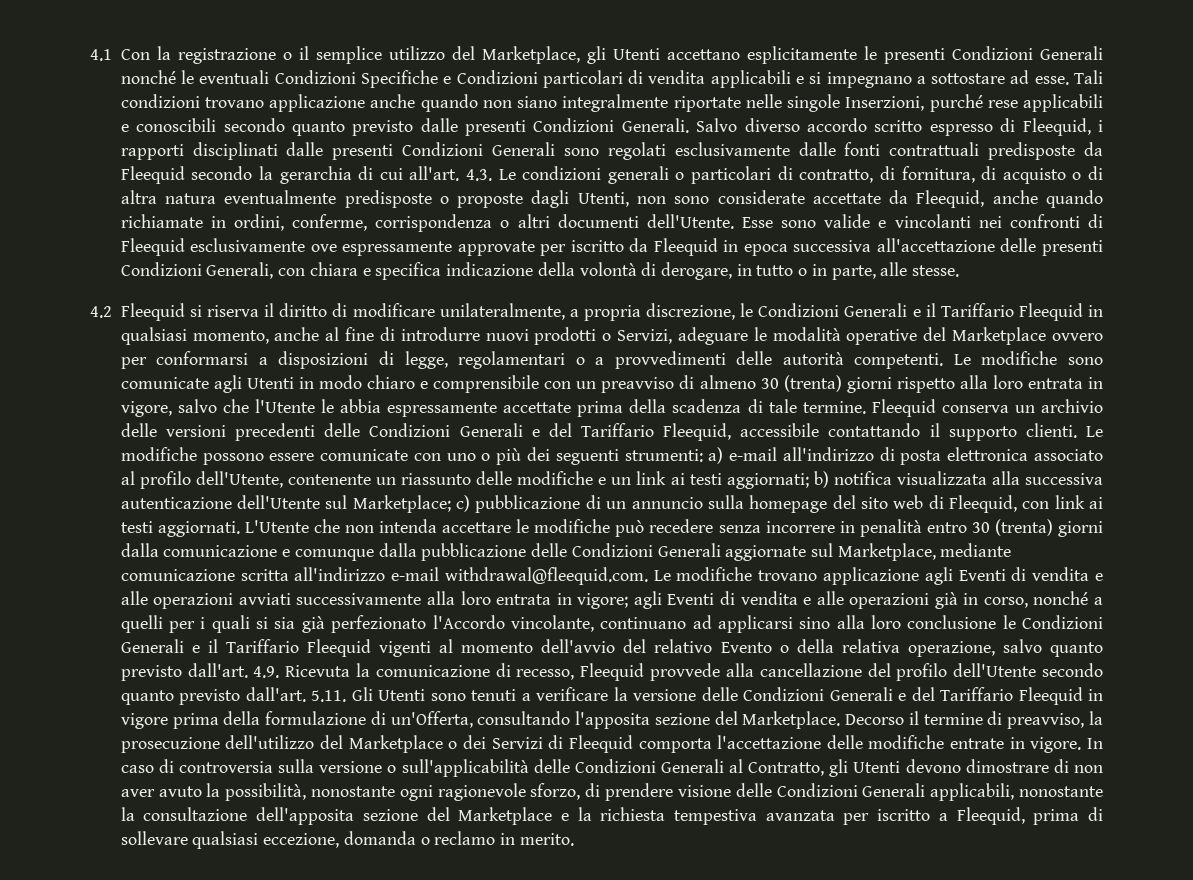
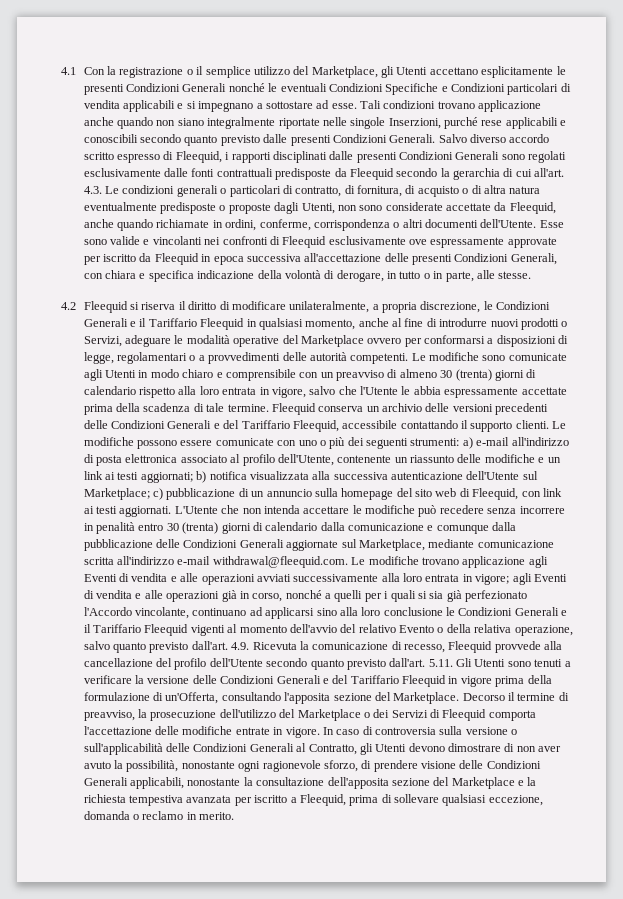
- Le modifiche sono comunicate agli Utenti in modo chiaro e comprensibile con un preavviso di almeno 30 (trenta) giorni rispetto alla loro entrata in vigore, salvo che l'Utente le abbia espressamente accettate prima della scadenza di tale termine.
+ Le modifiche sono comunicate agli Utenti in modo chiaro e comprensibile con un preavviso di almeno 30 (trenta) giorni di calendario rispetto alla loro entrata in vigore, salvo che l'Utente le abbia espressamente accettate prima della scadenza di tale termine.
- L'Utente che non intenda accettare le modifiche può recedere senza incorrere in penalità entro 30 (trenta) giorni dalla comunicazione e comunque dalla pubblicazione delle Condizioni Generali aggiornate sul Marketplace, mediante comunicazione scritta all'indirizzo e-mail withdrawal@fleequid.com. Le modifiche trovano applicazione agli Eventi di vendita e alle operazioni avviati successivamente alla loro entrata in vigore;
+ L'Utente che non intenda accettare le modifiche può recedere senza incorrere in penalità entro 30 (trenta) giorni di calendario dalla comunicazione e comunque dalla pubblicazione delle Condizioni Generali aggiornate sul Marketplace, mediante comunicazione scritta all'indirizzo e-mail withdrawal@fleequid.com. Le modifiche trovano applicazione agli Eventi di vendita e alle operazioni avviati successivamente alla loro entrata in vigore;

